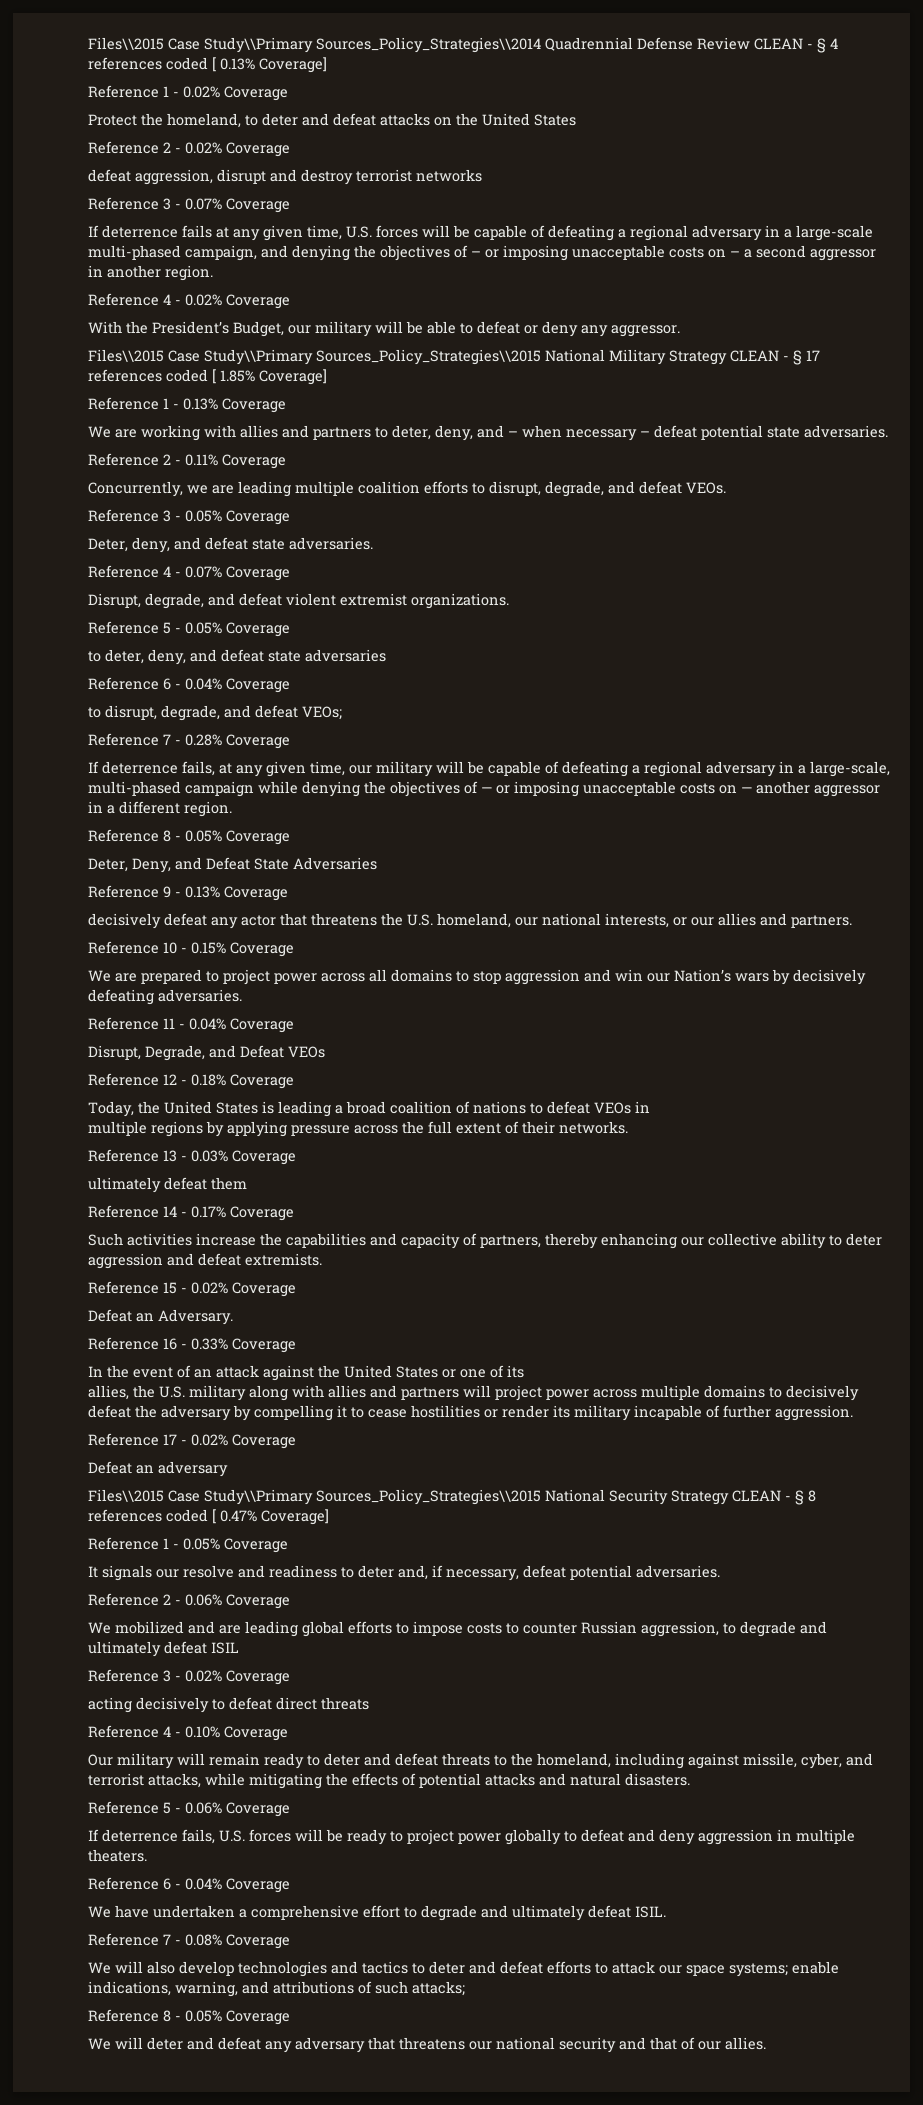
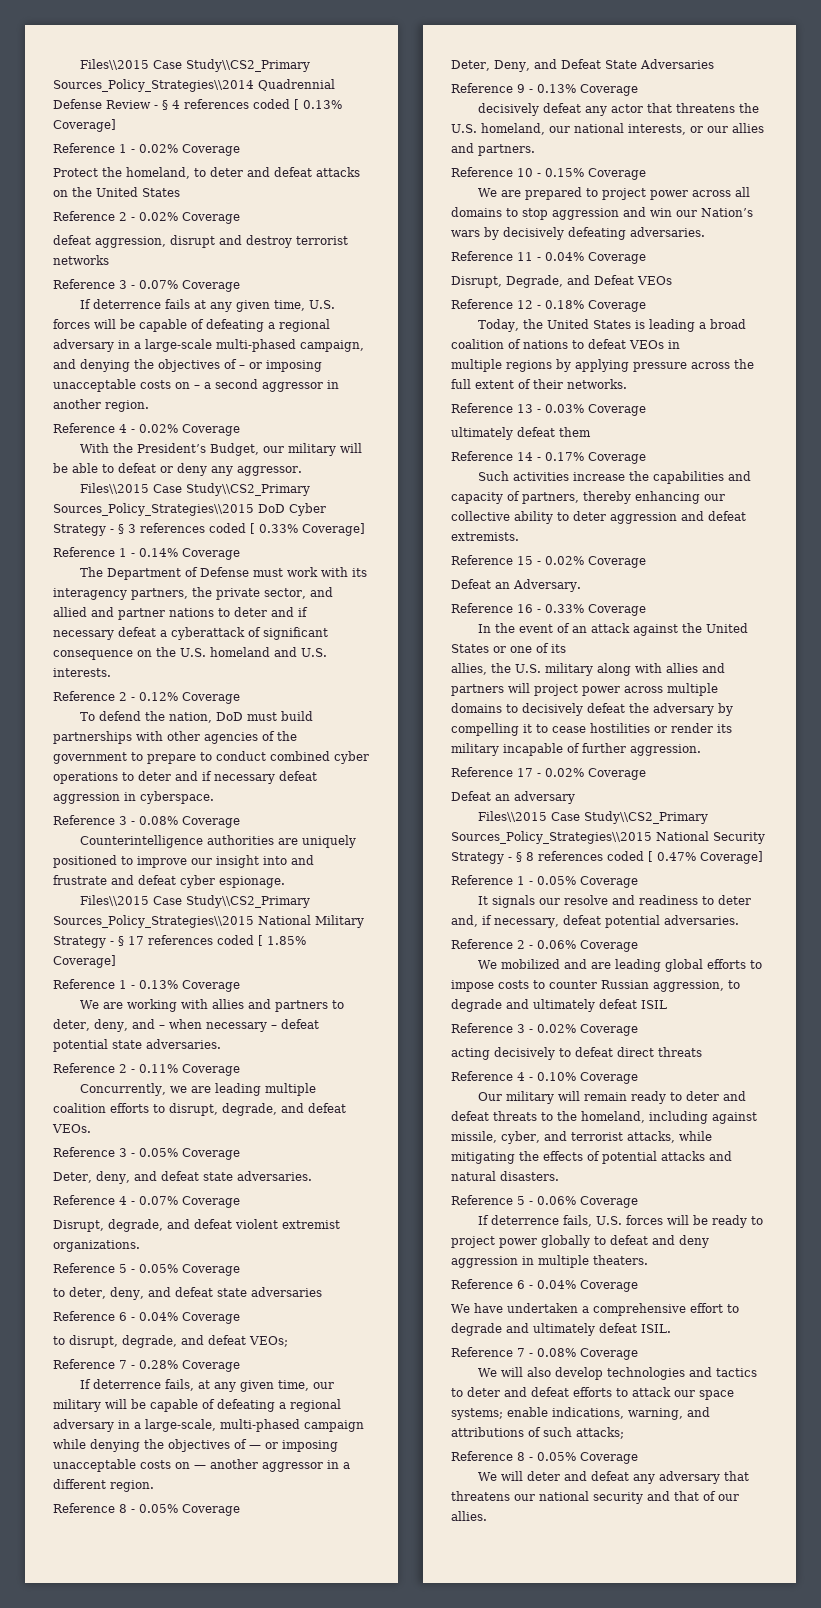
- Files\\2015 Case Study\\Primary Sources_Policy_Strategies\\2014 Quadrennial Defense Review CLEAN - § 4 references coded [ 0.13% Coverage]
+ Files\\2015 Case Study\\CS2_Primary Sources_Policy_Strategies\\2014 Quadrennial Defense Review - § 4 references coded [ 0.13% Coverage]
- Files\\2015 Case Study\\Primary Sources_Policy_Strategies\\2015 National Military Strategy CLEAN - § 17 references coded [ 1.85% Coverage]
+ Files\\2015 Case Study\\CS2_Primary Sources_Policy_Strategies\\2015 DoD Cyber Strategy - § 3 references coded [ 0.33% Coverage]
+ Reference 1 - 0.14% Coverage
+ The Department of Defense must work with its interagency partners, the private sector, and allied and partner nations to deter and if necessary defeat a cyberattack of significant consequence on the U.S. homeland and U.S. interests.
+ Reference 2 - 0.12% Coverage
+ To defend the nation, DoD must build partnerships with other agencies of the government to prepare to conduct combined cyber operations to deter and if necessary defeat aggression in cyberspace.
+ Reference 3 - 0.08% Coverage
+ Counterintelligence authorities are uniquely positioned to improve our insight into and frustrate and defeat cyber espionage.
+ Files\\2015 Case Study\\CS2_Primary Sources_Policy_Strategies\\2015 National Military Strategy - § 17 references coded [ 1.85% Coverage]
- Files\\2015 Case Study\\Primary Sources_Policy_Strategies\\2015 National Security Strategy CLEAN - § 8 references coded [ 0.47% Coverage]
+ Files\\2015 Case Study\\CS2_Primary Sources_Policy_Strategies\\2015 National Security Strategy - § 8 references coded [ 0.47% Coverage]

